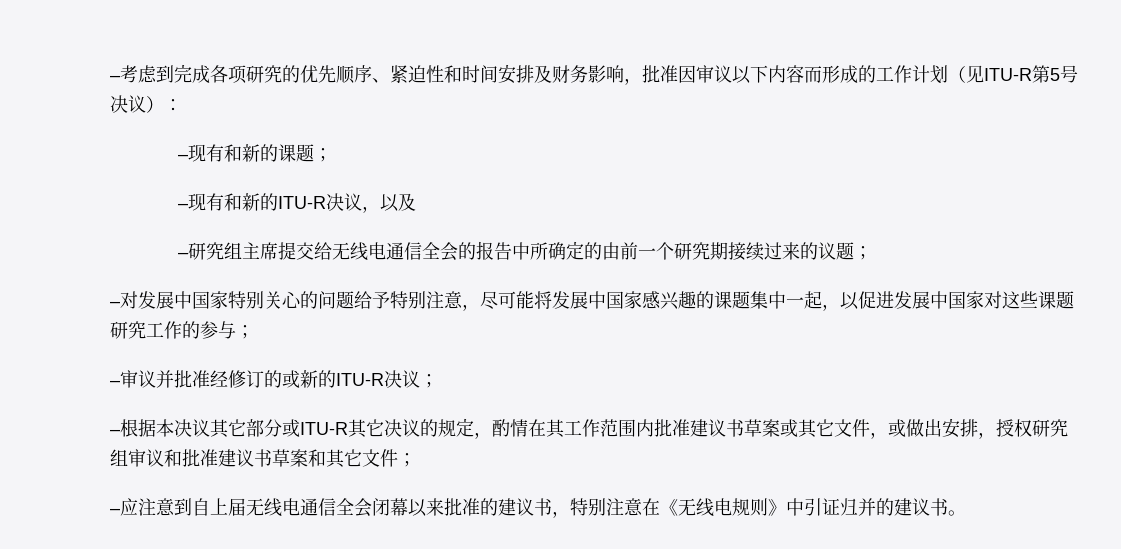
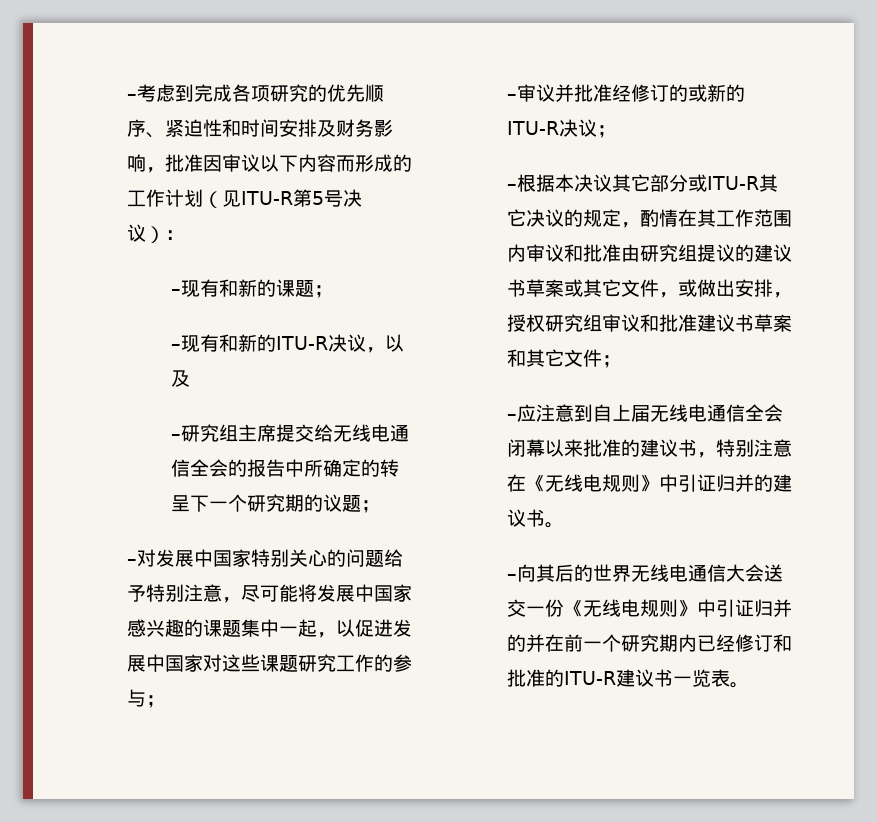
- –研究组主席提交给无线电通信全会的报告中所确定的由前一个研究期接续过来的议题；
+ –研究组主席提交给无线电通信全会的报告中所确定的转呈下一个研究期的议题；
- –根据本决议其它部分或ITU-R其它决议的规定，酌情在其工作范围内批准建议书草案或其它文件，或做出安排，授权研究组审议和批准建议书草案和其它文件；
+ –根据本决议其它部分或ITU-R其它决议的规定，酌情在其工作范围内审议和批准由研究组提议的建议书草案或其它文件，或做出安排，授权研究组审议和批准建议书草案和其它文件；
+ –向其后的世界无线电通信大会送交一份《无线电规则》中引证归并的并在前一个研究期内已经修订和批准的ITU-R建议书一览表。

